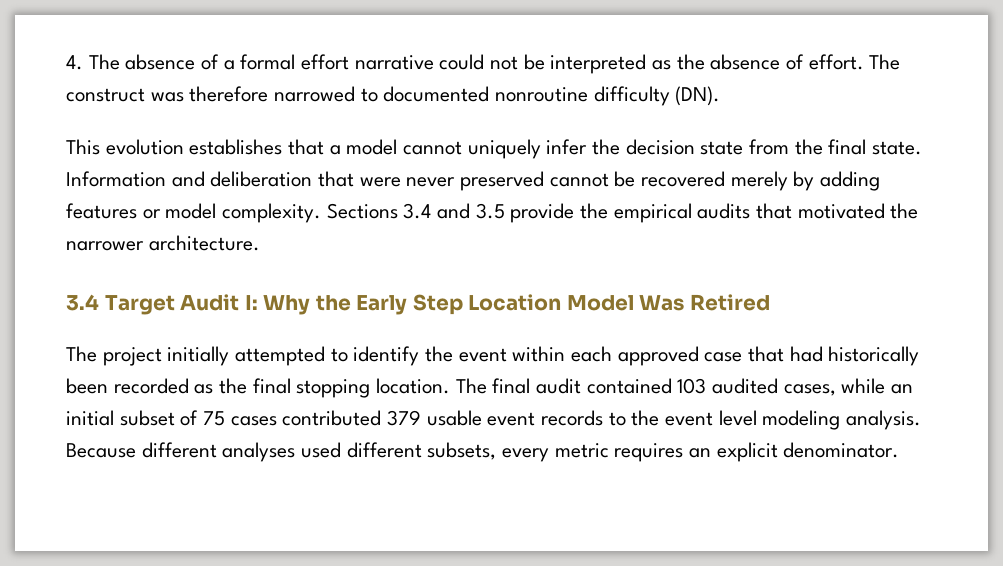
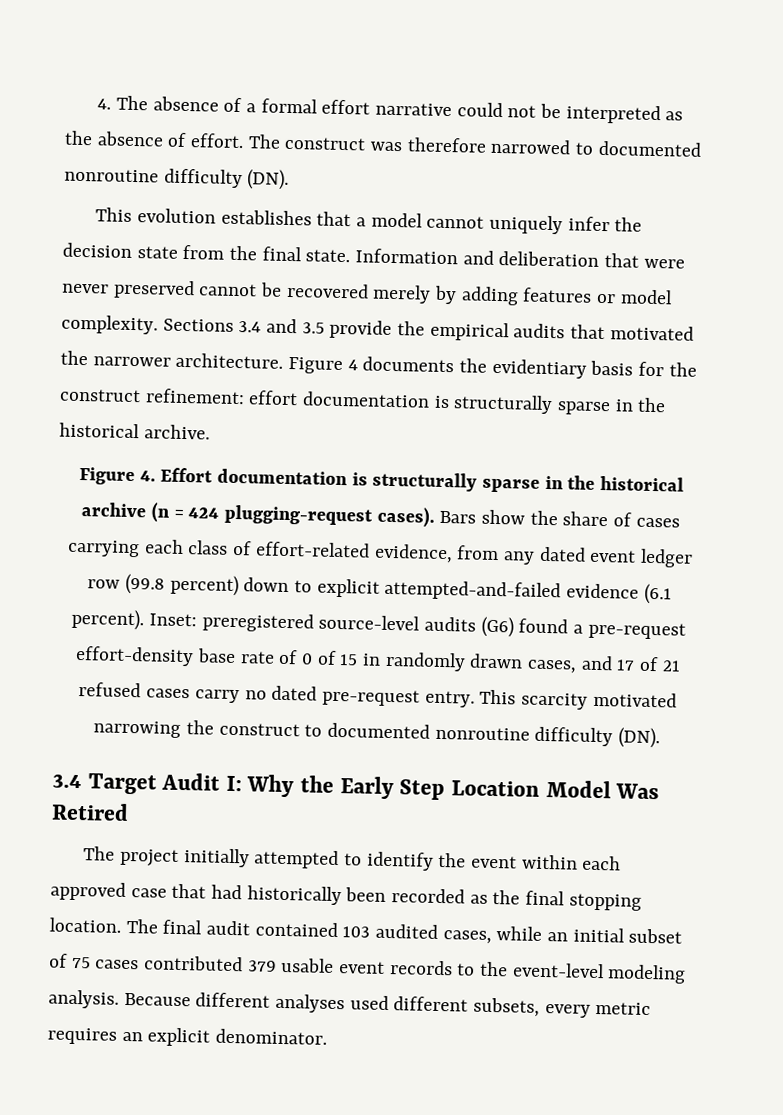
+ Figure 4 documents the evidentiary basis for the construct refinement: effort documentation is structurally sparse in the historical archive.
+ Figure 4. Effort documentation is structurally sparse in the historical archive (n = 424 plugging-request cases). Bars show the share of cases carrying each class of effort-related evidence, from any dated event ledger row (99.8 percent) down to explicit attempted-and-failed evidence (6.1 percent). Inset: preregistered source-level audits (G6) found a pre-request effort-density base rate of 0 of 15 in randomly drawn cases, and 17 of 21 refused cases carry no dated pre-request entry. This scarcity motivated narrowing the construct to documented nonroutine difficulty (DN).
- The final audit contained 103 audited cases, while an initial subset of 75 cases contributed 379 usable event records to the event level modeling analysis.
+ The final audit contained 103 audited cases, while an initial subset of 75 cases contributed 379 usable event records to the event-level modeling analysis.

